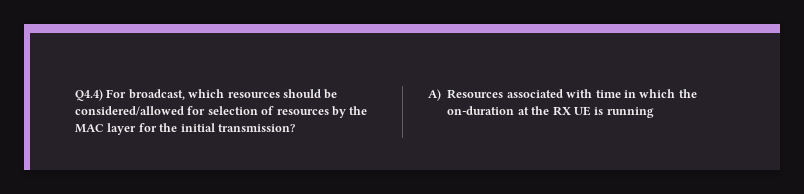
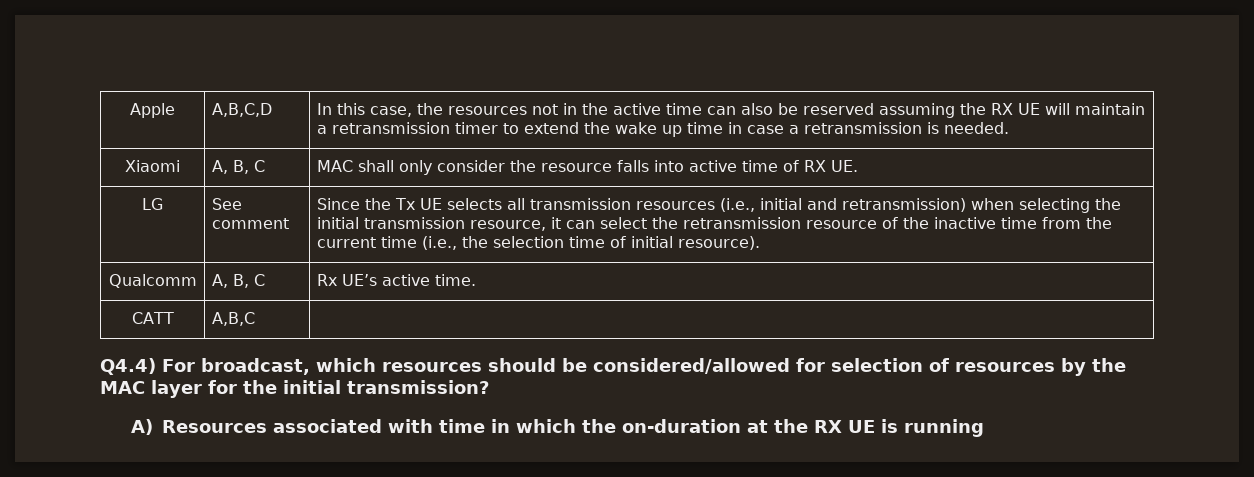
+ Apple | A,B,C,D | In this case, the resources not in the active time can also be reserved assuming the RX UE will maintain a retransmission timer to extend the wake up time in case a retransmission is needed.
+ Xiaomi | A, B, C | MAC shall only consider the resource falls into active time of RX UE.
+ LG | See comment | Since the Tx UE selects all transmission resources (i.e., initial and retransmission) when selecting the initial transmission resource, it can select the retransmission resource of the inactive time from the current time (i.e., the selection time of initial resource).
+ Qualcomm | A, B, C | Rx UE’s active time.
+ CATT | A,B,C |

